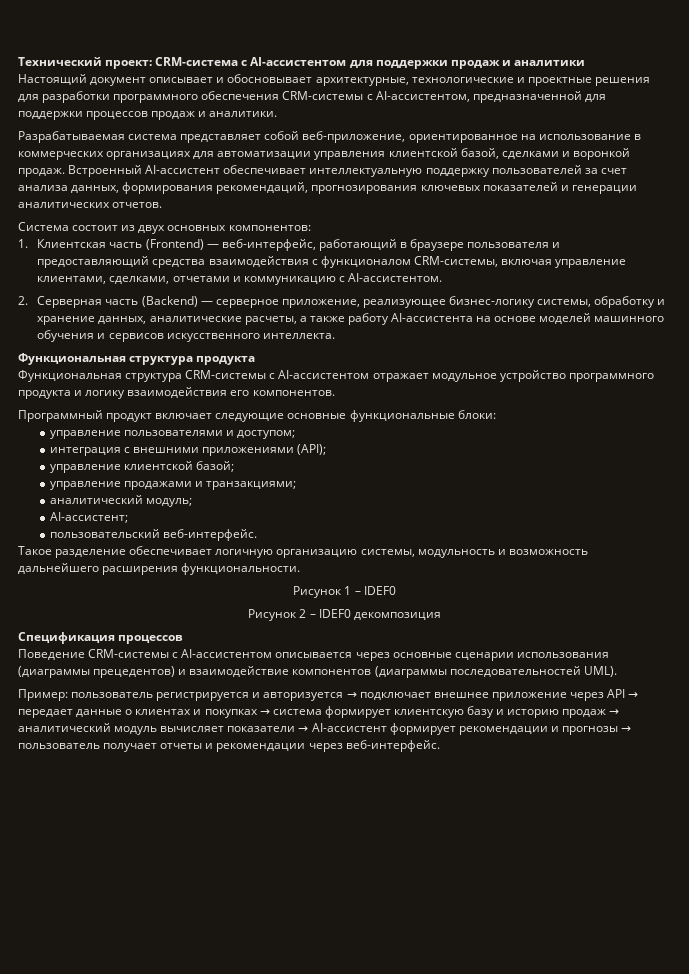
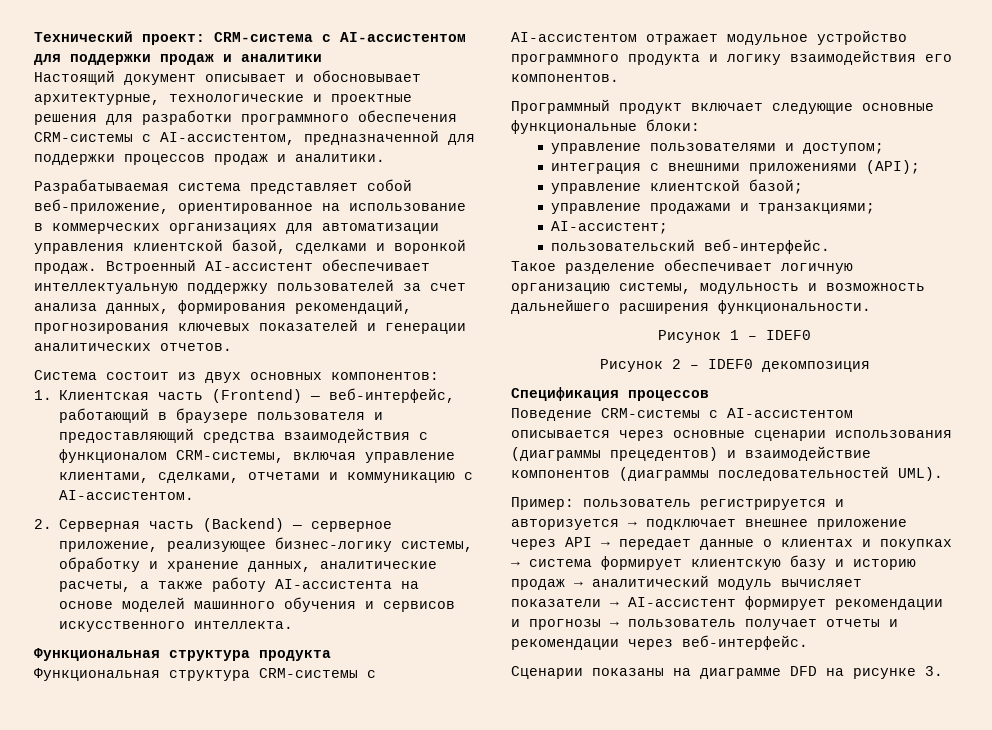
- аналитический модуль;
+ Сценарии показаны на диаграмме DFD на рисунке 3.

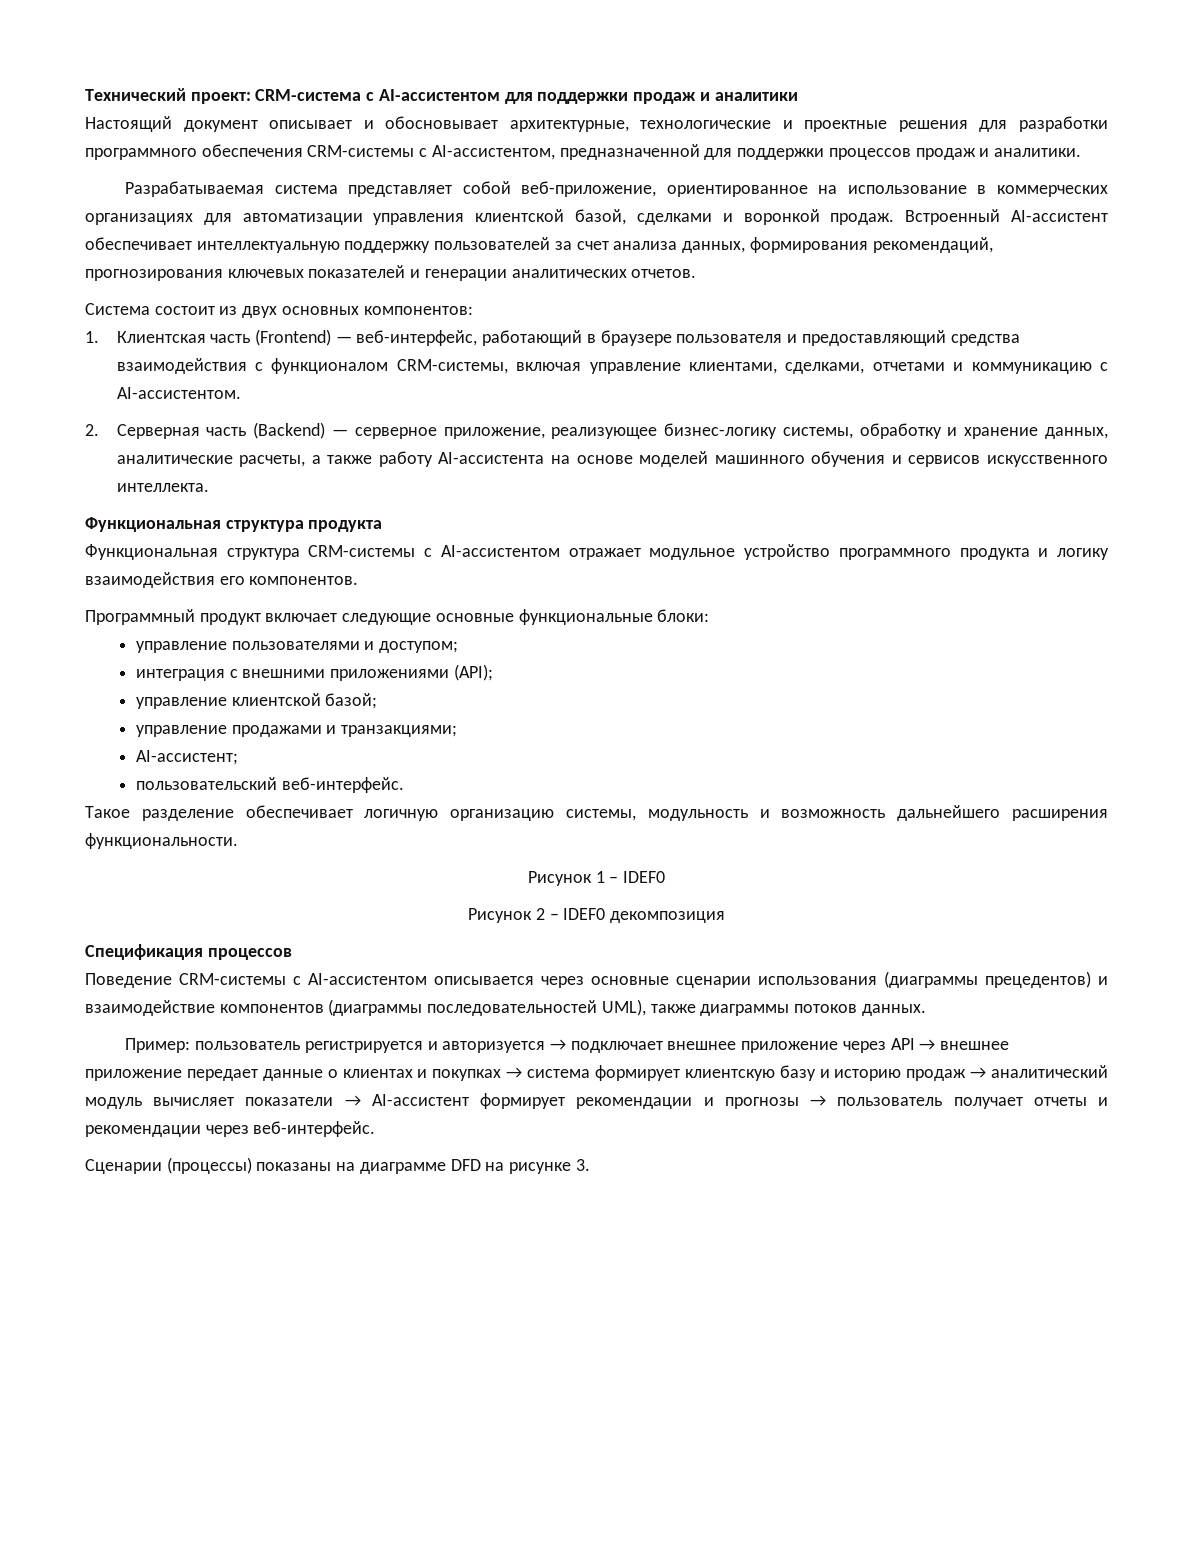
- Поведение CRM-системы с AI-ассистентом описывается через основные сценарии использования (диаграммы прецедентов) и взаимодействие компонентов (диаграммы последовательностей UML).
+ Поведение CRM-системы с AI-ассистентом описывается через основные сценарии использования (диаграммы прецедентов) и взаимодействие компонентов (диаграммы последовательностей UML), также диаграммы потоков данных.
- Пример: пользователь регистрируется и авторизуется → подключает внешнее приложение через API → передает данные о клиентах и покупках → система формирует клиентскую базу и историю продаж → аналитический модуль вычисляет показатели → AI-ассистент формирует рекомендации и прогнозы → пользователь получает отчеты и рекомендации через веб-интерфейс.
+ Пример: пользователь регистрируется и авторизуется → подключает внешнее приложение через API → внешнее приложение передает данные о клиентах и покупках → система формирует клиентскую базу и историю продаж → аналитический модуль вычисляет показатели → AI-ассистент формирует рекомендации и прогнозы → пользователь получает отчеты и рекомендации через веб-интерфейс.
- Сценарии показаны на диаграмме DFD на рисунке 3.
+ Сценарии (процессы) показаны на диаграмме DFD на рисунке 3.

